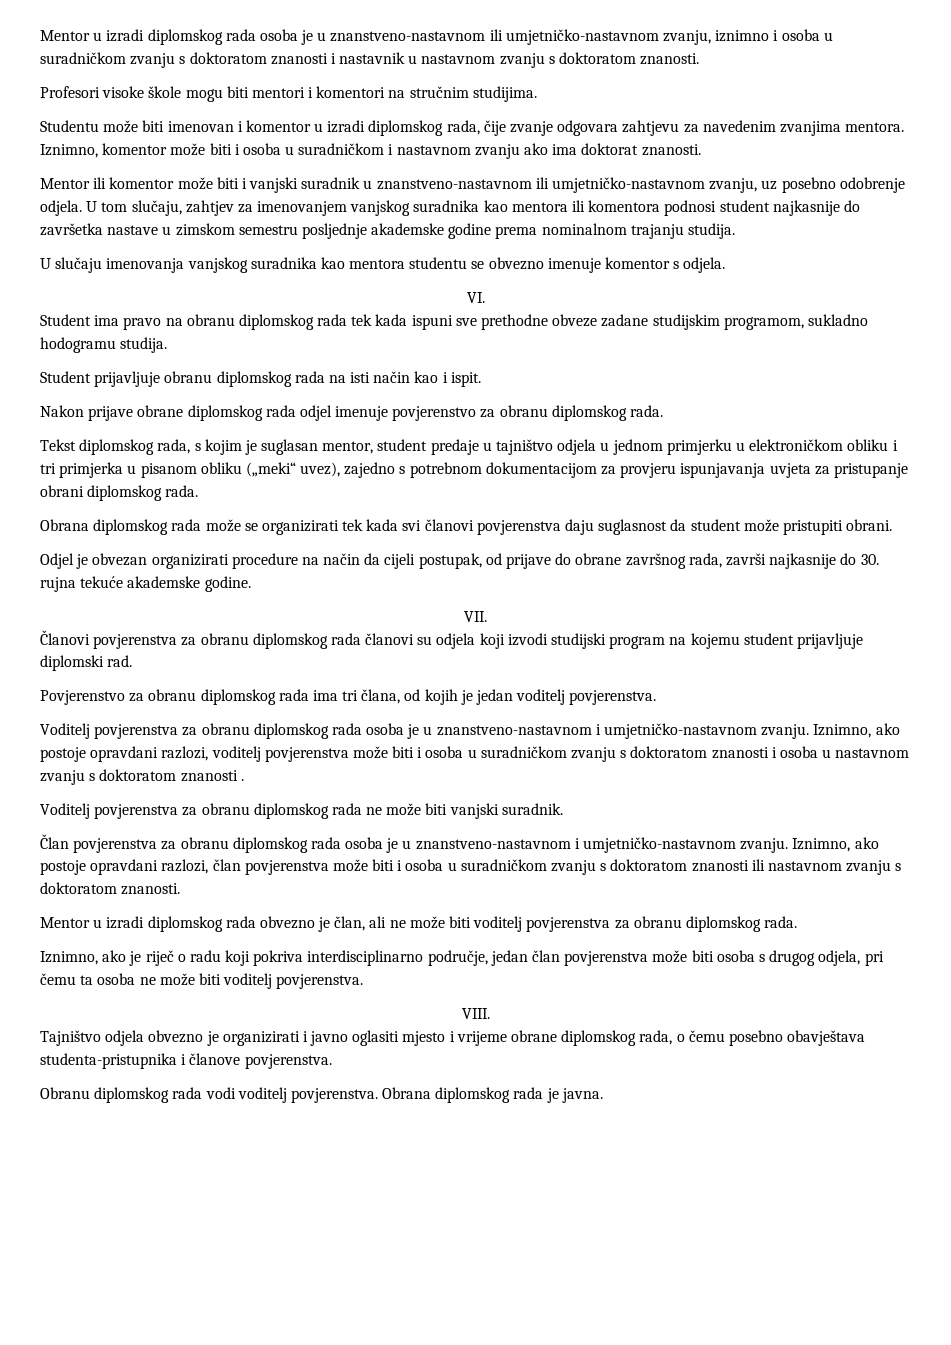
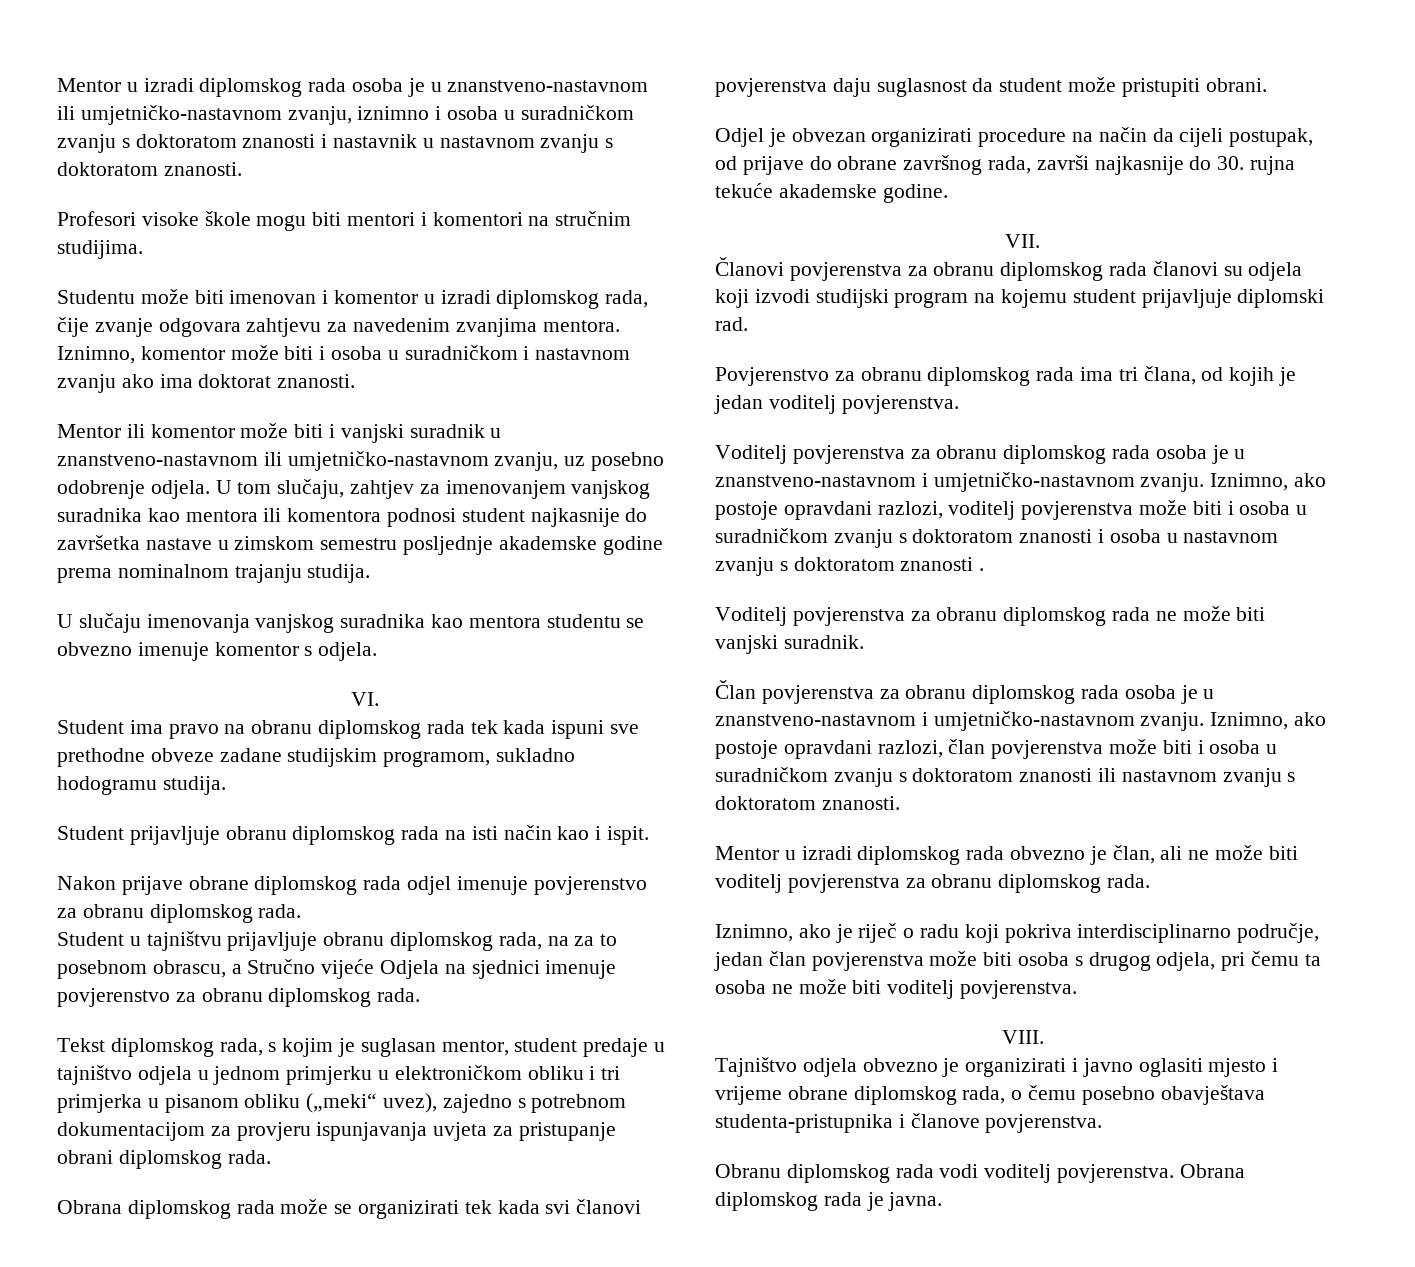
+ Student u tajništvu prijavljuje obranu diplomskog rada, na za to posebnom obrascu, a Stručno vijeće Odjela na sjednici imenuje povjerenstvo za obranu diplomskog rada.

